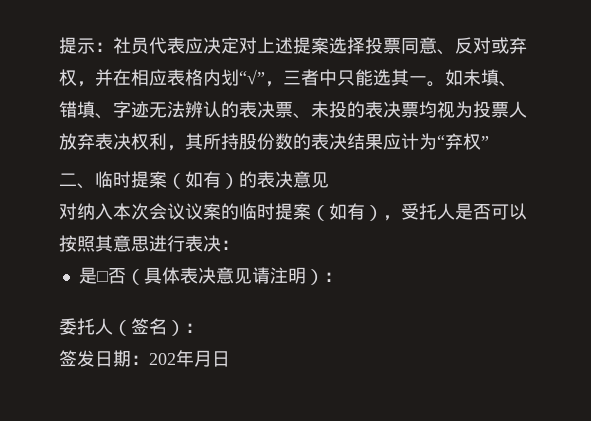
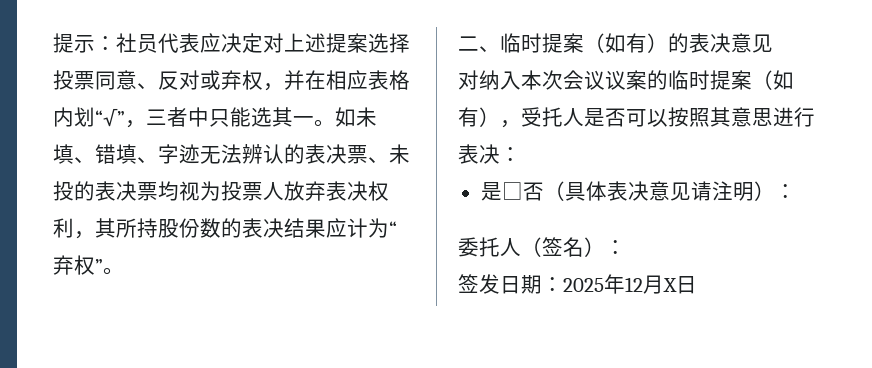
- 如未填、错填、字迹无法辨认的表决票、未投的表决票均视为投票人放弃表决权利，其所持股份数的表决结果应计为“弃权”
+ 如未填、错填、字迹无法辨认的表决票、未投的表决票均视为投票人放弃表决权利，其所持股份数的表决结果应计为“弃权”。
- 签发日期：202年月日
+ 签发日期：2025年12月X日

